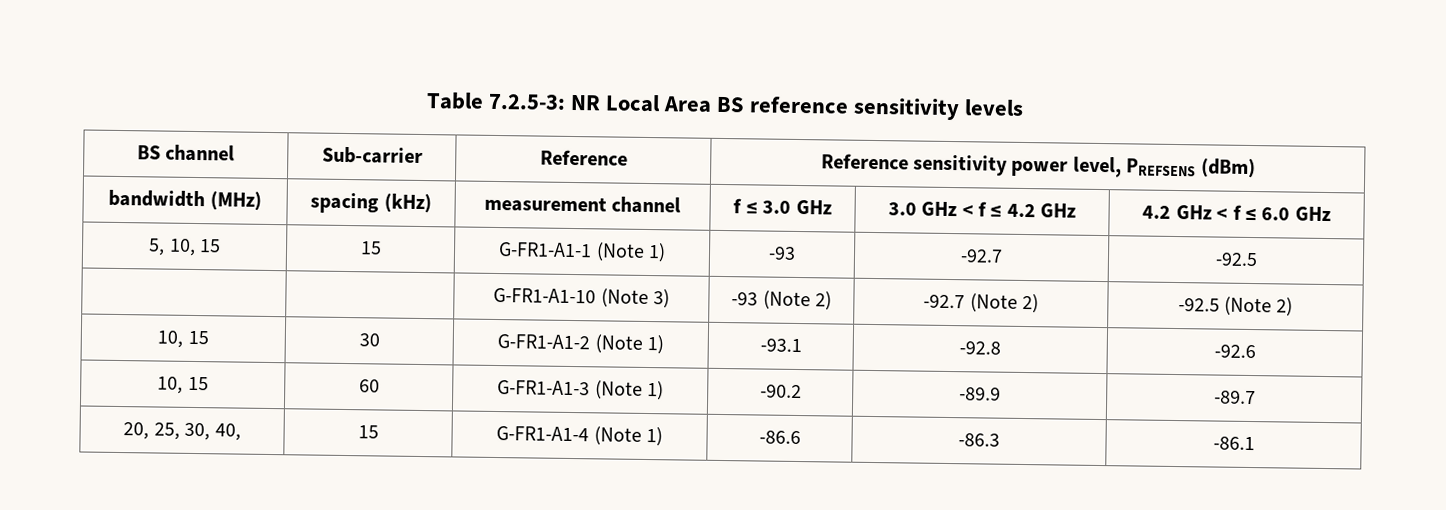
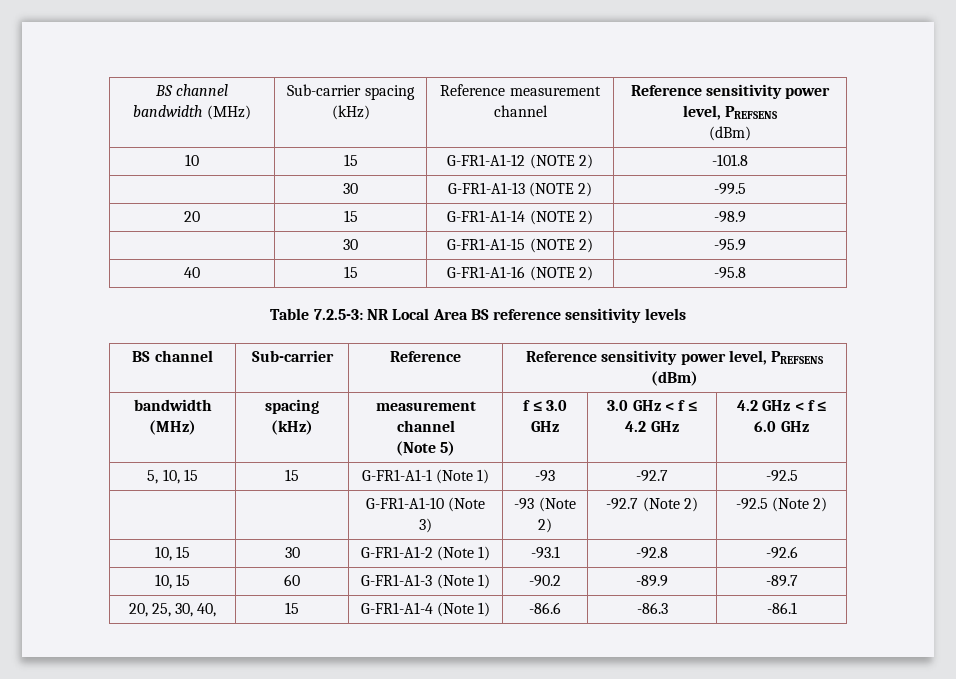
+ BS channel bandwidth (MHz) | Sub-carrier spacing (kHz) | Reference measurement channel | Reference sensitivity power level, PREFSENS
+ (dBm)
+ 10 | 15 | G-FR1-A1-12 (NOTE 2) | -101.8
+ | 30 | G-FR1-A1-13 (NOTE 2) | -99.5
+ 20 | 15 | G-FR1-A1-14 (NOTE 2) | -98.9
+ | 30 | G-FR1-A1-15 (NOTE 2) | -95.9
+ 40 | 15 | G-FR1-A1-16 (NOTE 2) | -95.8
- bandwidth (MHz) | spacing (kHz) | measurement channel | f ≤ 3.0 GHz | 3.0 GHz < f ≤ 4.2 GHz | 4.2 GHz < f ≤ 6.0 GHz
+ bandwidth (MHz) | spacing (kHz) | measurement channel
+ (Note 5) | f ≤ 3.0 GHz | 3.0 GHz < f ≤ 4.2 GHz | 4.2 GHz < f ≤ 6.0 GHz

